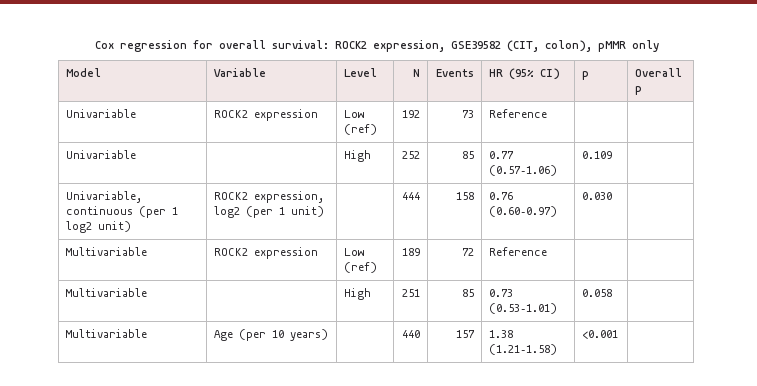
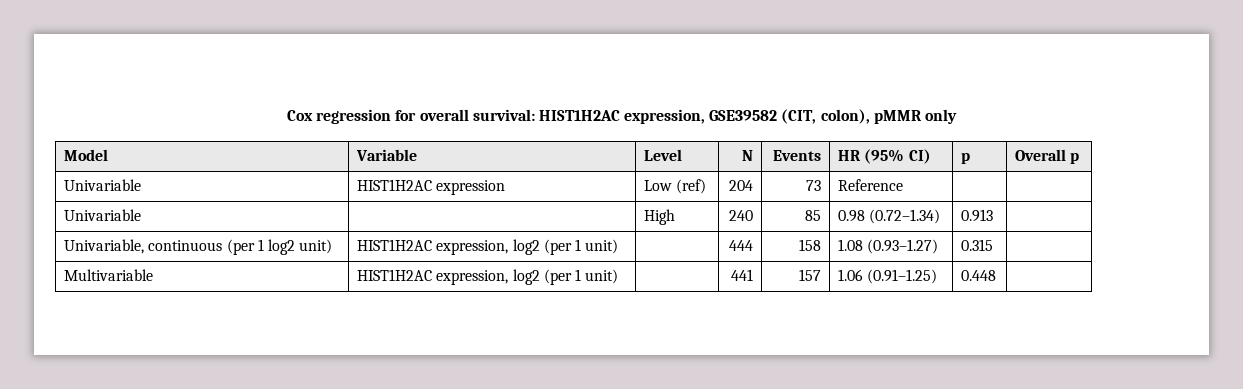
- Cox regression for overall survival: ROCK2 expression, GSE39582 (CIT, colon), pMMR only
+ Cox regression for overall survival: HIST1H2AC expression, GSE39582 (CIT, colon), pMMR only
- Univariable | ROCK2 expression | Low (ref) | 192 | 73 | Reference | |
+ Univariable | HIST1H2AC expression | Low (ref) | 204 | 73 | Reference | |
- Univariable | | High | 252 | 85 | 0.77 (0.57–1.06) | 0.109 |
+ Univariable | | High | 240 | 85 | 0.98 (0.72–1.34) | 0.913 |
- Univariable, continuous (per 1 log2 unit) | ROCK2 expression, log2 (per 1 unit) | | 444 | 158 | 0.76 (0.60–0.97) | 0.030 |
- Multivariable | ROCK2 expression | Low (ref) | 189 | 72 | Reference | |
- Multivariable | | High | 251 | 85 | 0.73 (0.53–1.01) | 0.058 |
- Multivariable | Age (per 10 years) | | 440 | 157 | 1.38 (1.21–1.58) | <0.001 |
+ Univariable, continuous (per 1 log2 unit) | HIST1H2AC expression, log2 (per 1 unit) | | 444 | 158 | 1.08 (0.93–1.27) | 0.315 |
+ Multivariable | HIST1H2AC expression, log2 (per 1 unit) | | 441 | 157 | 1.06 (0.91–1.25) | 0.448 |

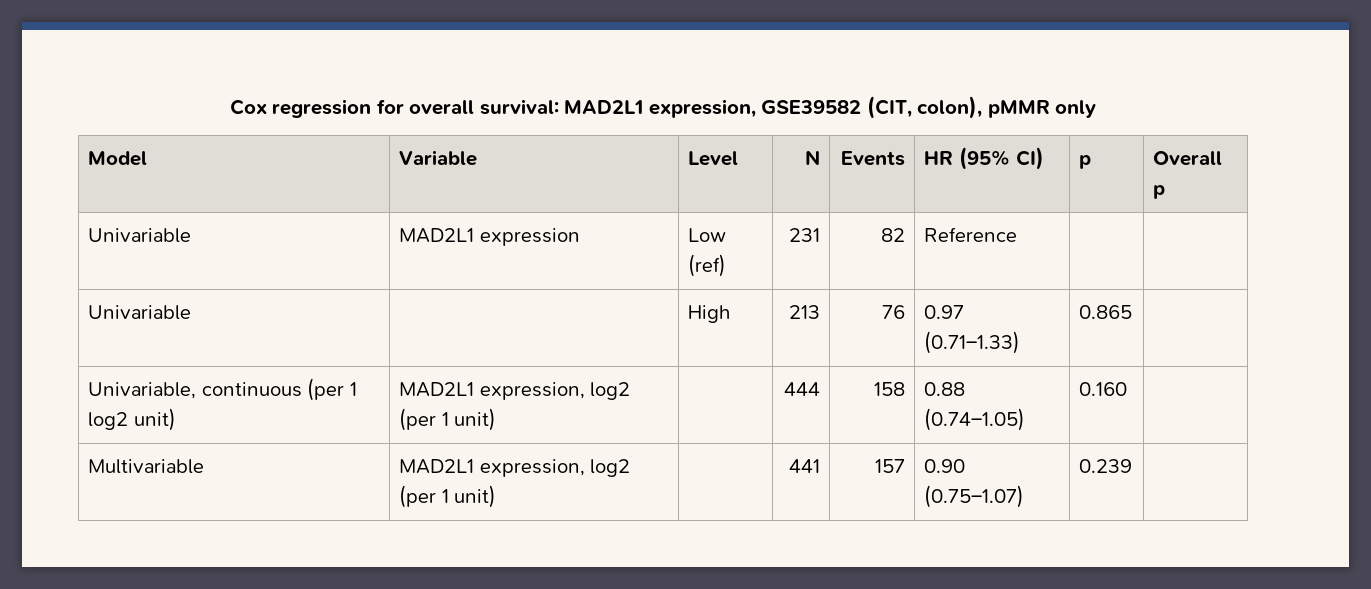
- Cox regression for overall survival: HIST1H2AC expression, GSE39582 (CIT, colon), pMMR only
+ Cox regression for overall survival: MAD2L1 expression, GSE39582 (CIT, colon), pMMR only
- Univariable | HIST1H2AC expression | Low (ref) | 204 | 73 | Reference | |
+ Univariable | MAD2L1 expression | Low (ref) | 231 | 82 | Reference | |
- Univariable | | High | 240 | 85 | 0.98 (0.72–1.34) | 0.913 |
+ Univariable | | High | 213 | 76 | 0.97 (0.71–1.33) | 0.865 |
- Univariable, continuous (per 1 log2 unit) | HIST1H2AC expression, log2 (per 1 unit) | | 444 | 158 | 1.08 (0.93–1.27) | 0.315 |
+ Univariable, continuous (per 1 log2 unit) | MAD2L1 expression, log2 (per 1 unit) | | 444 | 158 | 0.88 (0.74–1.05) | 0.160 |
- Multivariable | HIST1H2AC expression, log2 (per 1 unit) | | 441 | 157 | 1.06 (0.91–1.25) | 0.448 |
+ Multivariable | MAD2L1 expression, log2 (per 1 unit) | | 441 | 157 | 0.90 (0.75–1.07) | 0.239 |

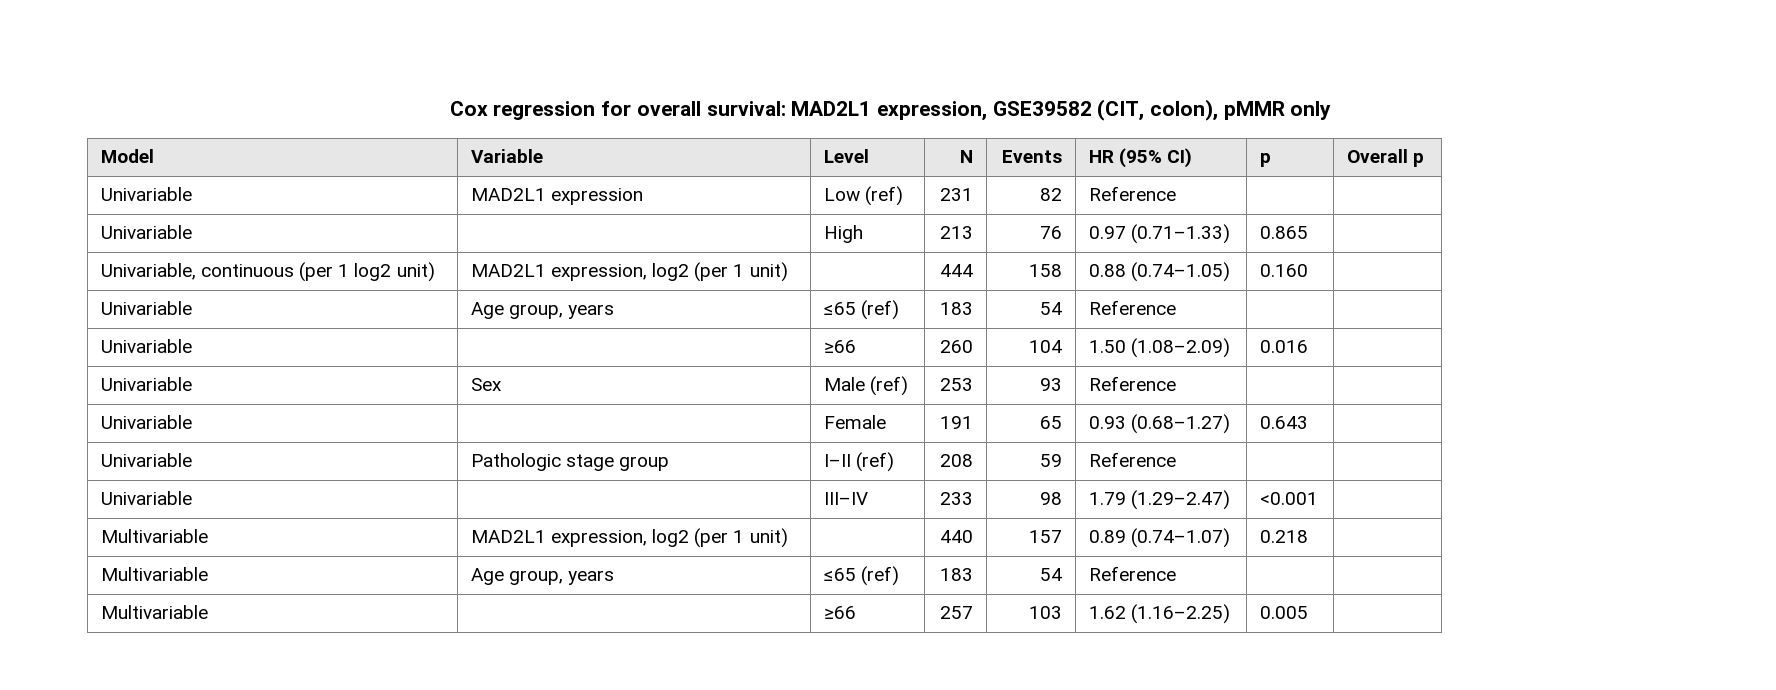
+ Univariable | Age group, years | ≤65 (ref) | 183 | 54 | Reference | |
+ Univariable | | ≥66 | 260 | 104 | 1.50 (1.08–2.09) | 0.016 |
+ Univariable | Sex | Male (ref) | 253 | 93 | Reference | |
+ Univariable | | Female | 191 | 65 | 0.93 (0.68–1.27) | 0.643 |
+ Univariable | Pathologic stage group | I–II (ref) | 208 | 59 | Reference | |
+ Univariable | | III–IV | 233 | 98 | 1.79 (1.29–2.47) | <0.001 |
- Multivariable | MAD2L1 expression, log2 (per 1 unit) | | 441 | 157 | 0.90 (0.75–1.07) | 0.239 |
+ Multivariable | MAD2L1 expression, log2 (per 1 unit) | | 440 | 157 | 0.89 (0.74–1.07) | 0.218 |
+ Multivariable | Age group, years | ≤65 (ref) | 183 | 54 | Reference | |
+ Multivariable | | ≥66 | 257 | 103 | 1.62 (1.16–2.25) | 0.005 |

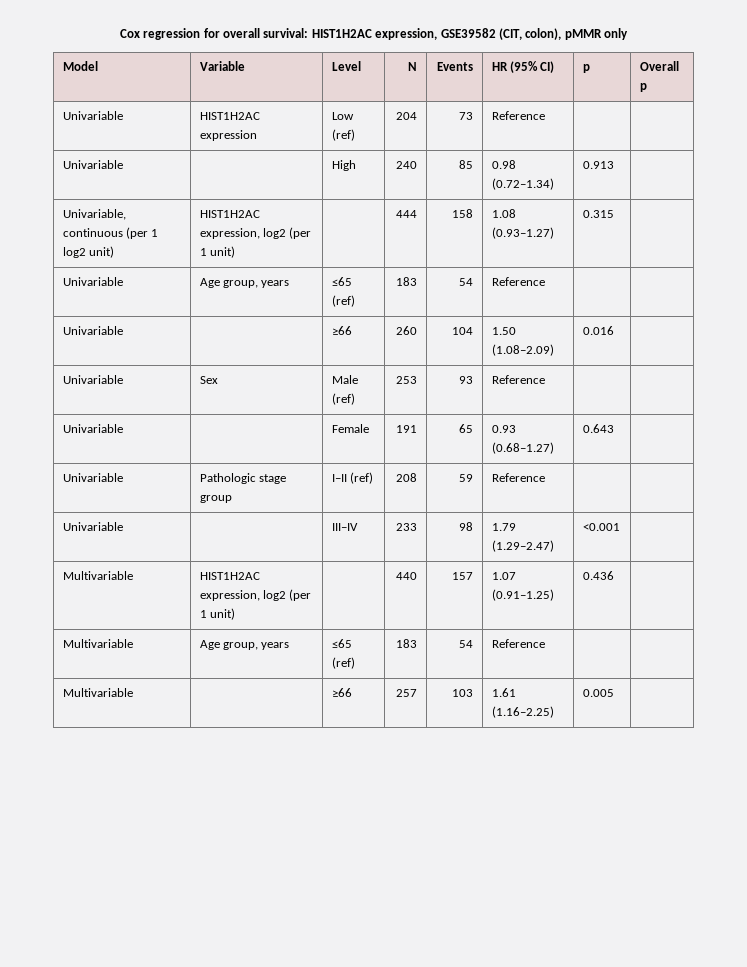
- Cox regression for overall survival: MAD2L1 expression, GSE39582 (CIT, colon), pMMR only
+ Cox regression for overall survival: HIST1H2AC expression, GSE39582 (CIT, colon), pMMR only
- Univariable | MAD2L1 expression | Low (ref) | 231 | 82 | Reference | |
+ Univariable | HIST1H2AC expression | Low (ref) | 204 | 73 | Reference | |
- Univariable | | High | 213 | 76 | 0.97 (0.71–1.33) | 0.865 |
+ Univariable | | High | 240 | 85 | 0.98 (0.72–1.34) | 0.913 |
- Univariable, continuous (per 1 log2 unit) | MAD2L1 expression, log2 (per 1 unit) | | 444 | 158 | 0.88 (0.74–1.05) | 0.160 |
+ Univariable, continuous (per 1 log2 unit) | HIST1H2AC expression, log2 (per 1 unit) | | 444 | 158 | 1.08 (0.93–1.27) | 0.315 |
- Multivariable | MAD2L1 expression, log2 (per 1 unit) | | 440 | 157 | 0.89 (0.74–1.07) | 0.218 |
+ Multivariable | HIST1H2AC expression, log2 (per 1 unit) | | 440 | 157 | 1.07 (0.91–1.25) | 0.436 |
- Multivariable | | ≥66 | 257 | 103 | 1.62 (1.16–2.25) | 0.005 |
+ Multivariable | | ≥66 | 257 | 103 | 1.61 (1.16–2.25) | 0.005 |

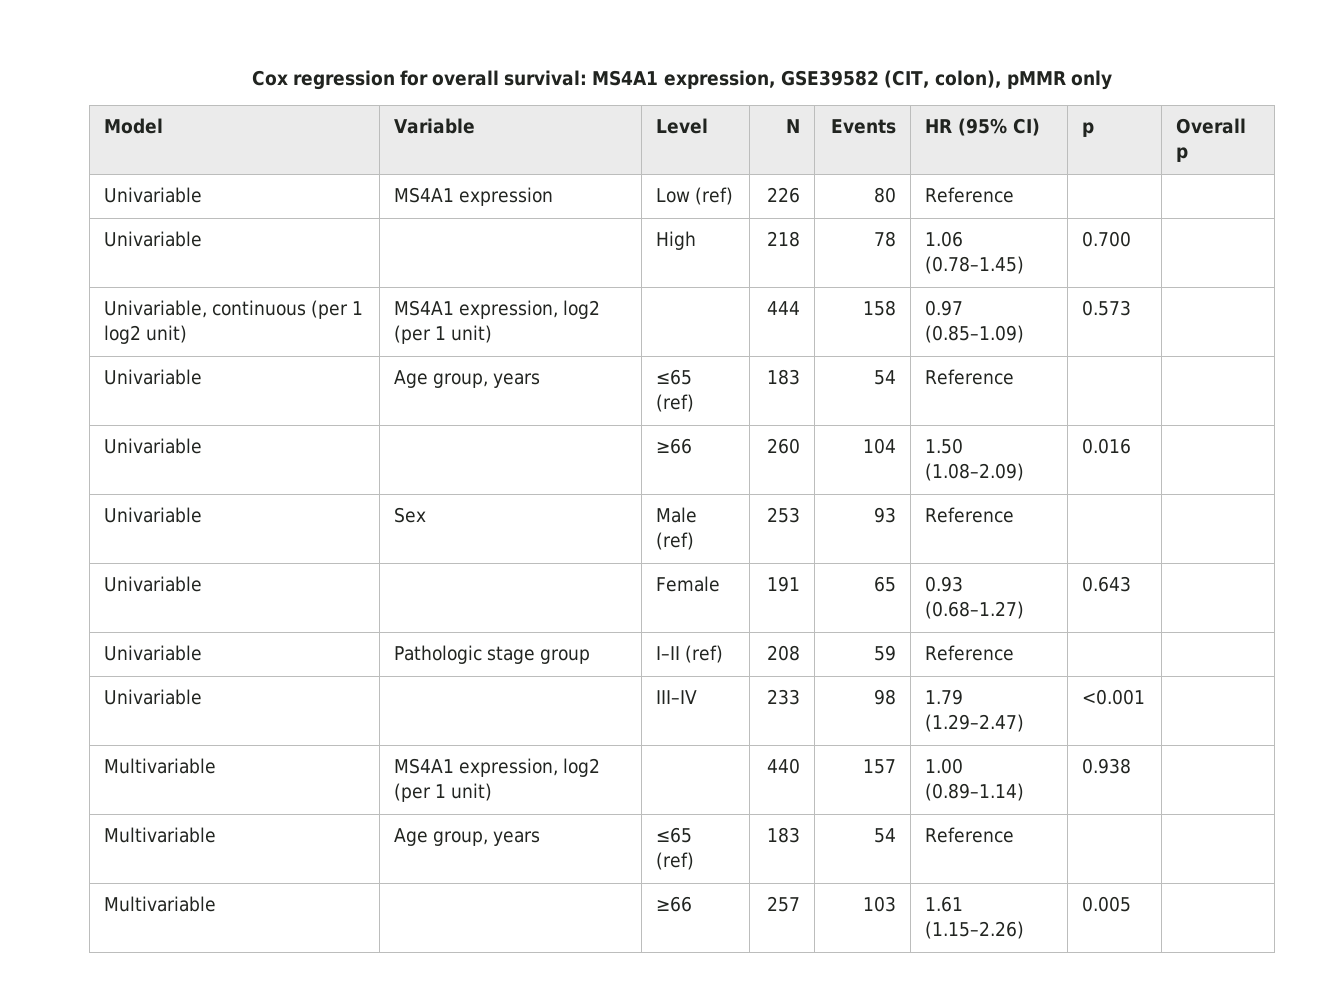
- Cox regression for overall survival: HIST1H2AC expression, GSE39582 (CIT, colon), pMMR only
+ Cox regression for overall survival: MS4A1 expression, GSE39582 (CIT, colon), pMMR only
- Univariable | HIST1H2AC expression | Low (ref) | 204 | 73 | Reference | |
+ Univariable | MS4A1 expression | Low (ref) | 226 | 80 | Reference | |
- Univariable | | High | 240 | 85 | 0.98 (0.72–1.34) | 0.913 |
+ Univariable | | High | 218 | 78 | 1.06 (0.78–1.45) | 0.700 |
- Univariable, continuous (per 1 log2 unit) | HIST1H2AC expression, log2 (per 1 unit) | | 444 | 158 | 1.08 (0.93–1.27) | 0.315 |
+ Univariable, continuous (per 1 log2 unit) | MS4A1 expression, log2 (per 1 unit) | | 444 | 158 | 0.97 (0.85–1.09) | 0.573 |
- Multivariable | HIST1H2AC expression, log2 (per 1 unit) | | 440 | 157 | 1.07 (0.91–1.25) | 0.436 |
+ Multivariable | MS4A1 expression, log2 (per 1 unit) | | 440 | 157 | 1.00 (0.89–1.14) | 0.938 |
- Multivariable | | ≥66 | 257 | 103 | 1.61 (1.16–2.25) | 0.005 |
+ Multivariable | | ≥66 | 257 | 103 | 1.61 (1.15–2.26) | 0.005 |

